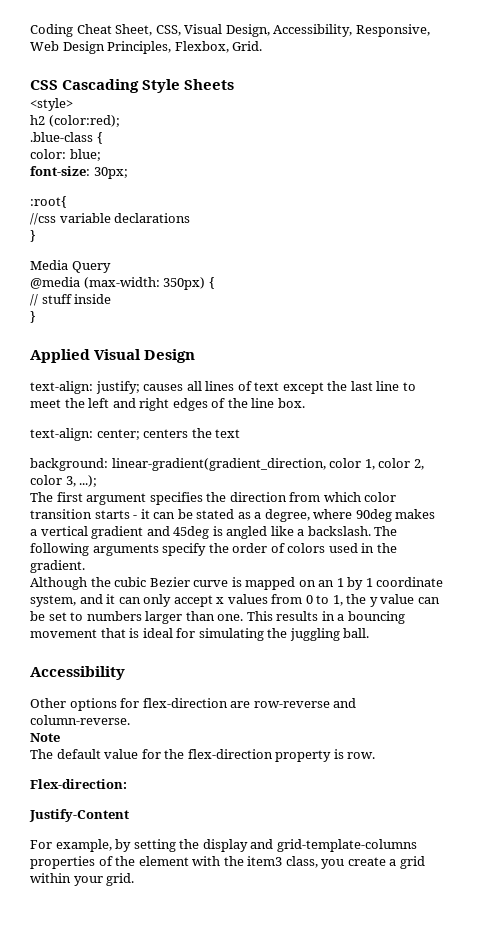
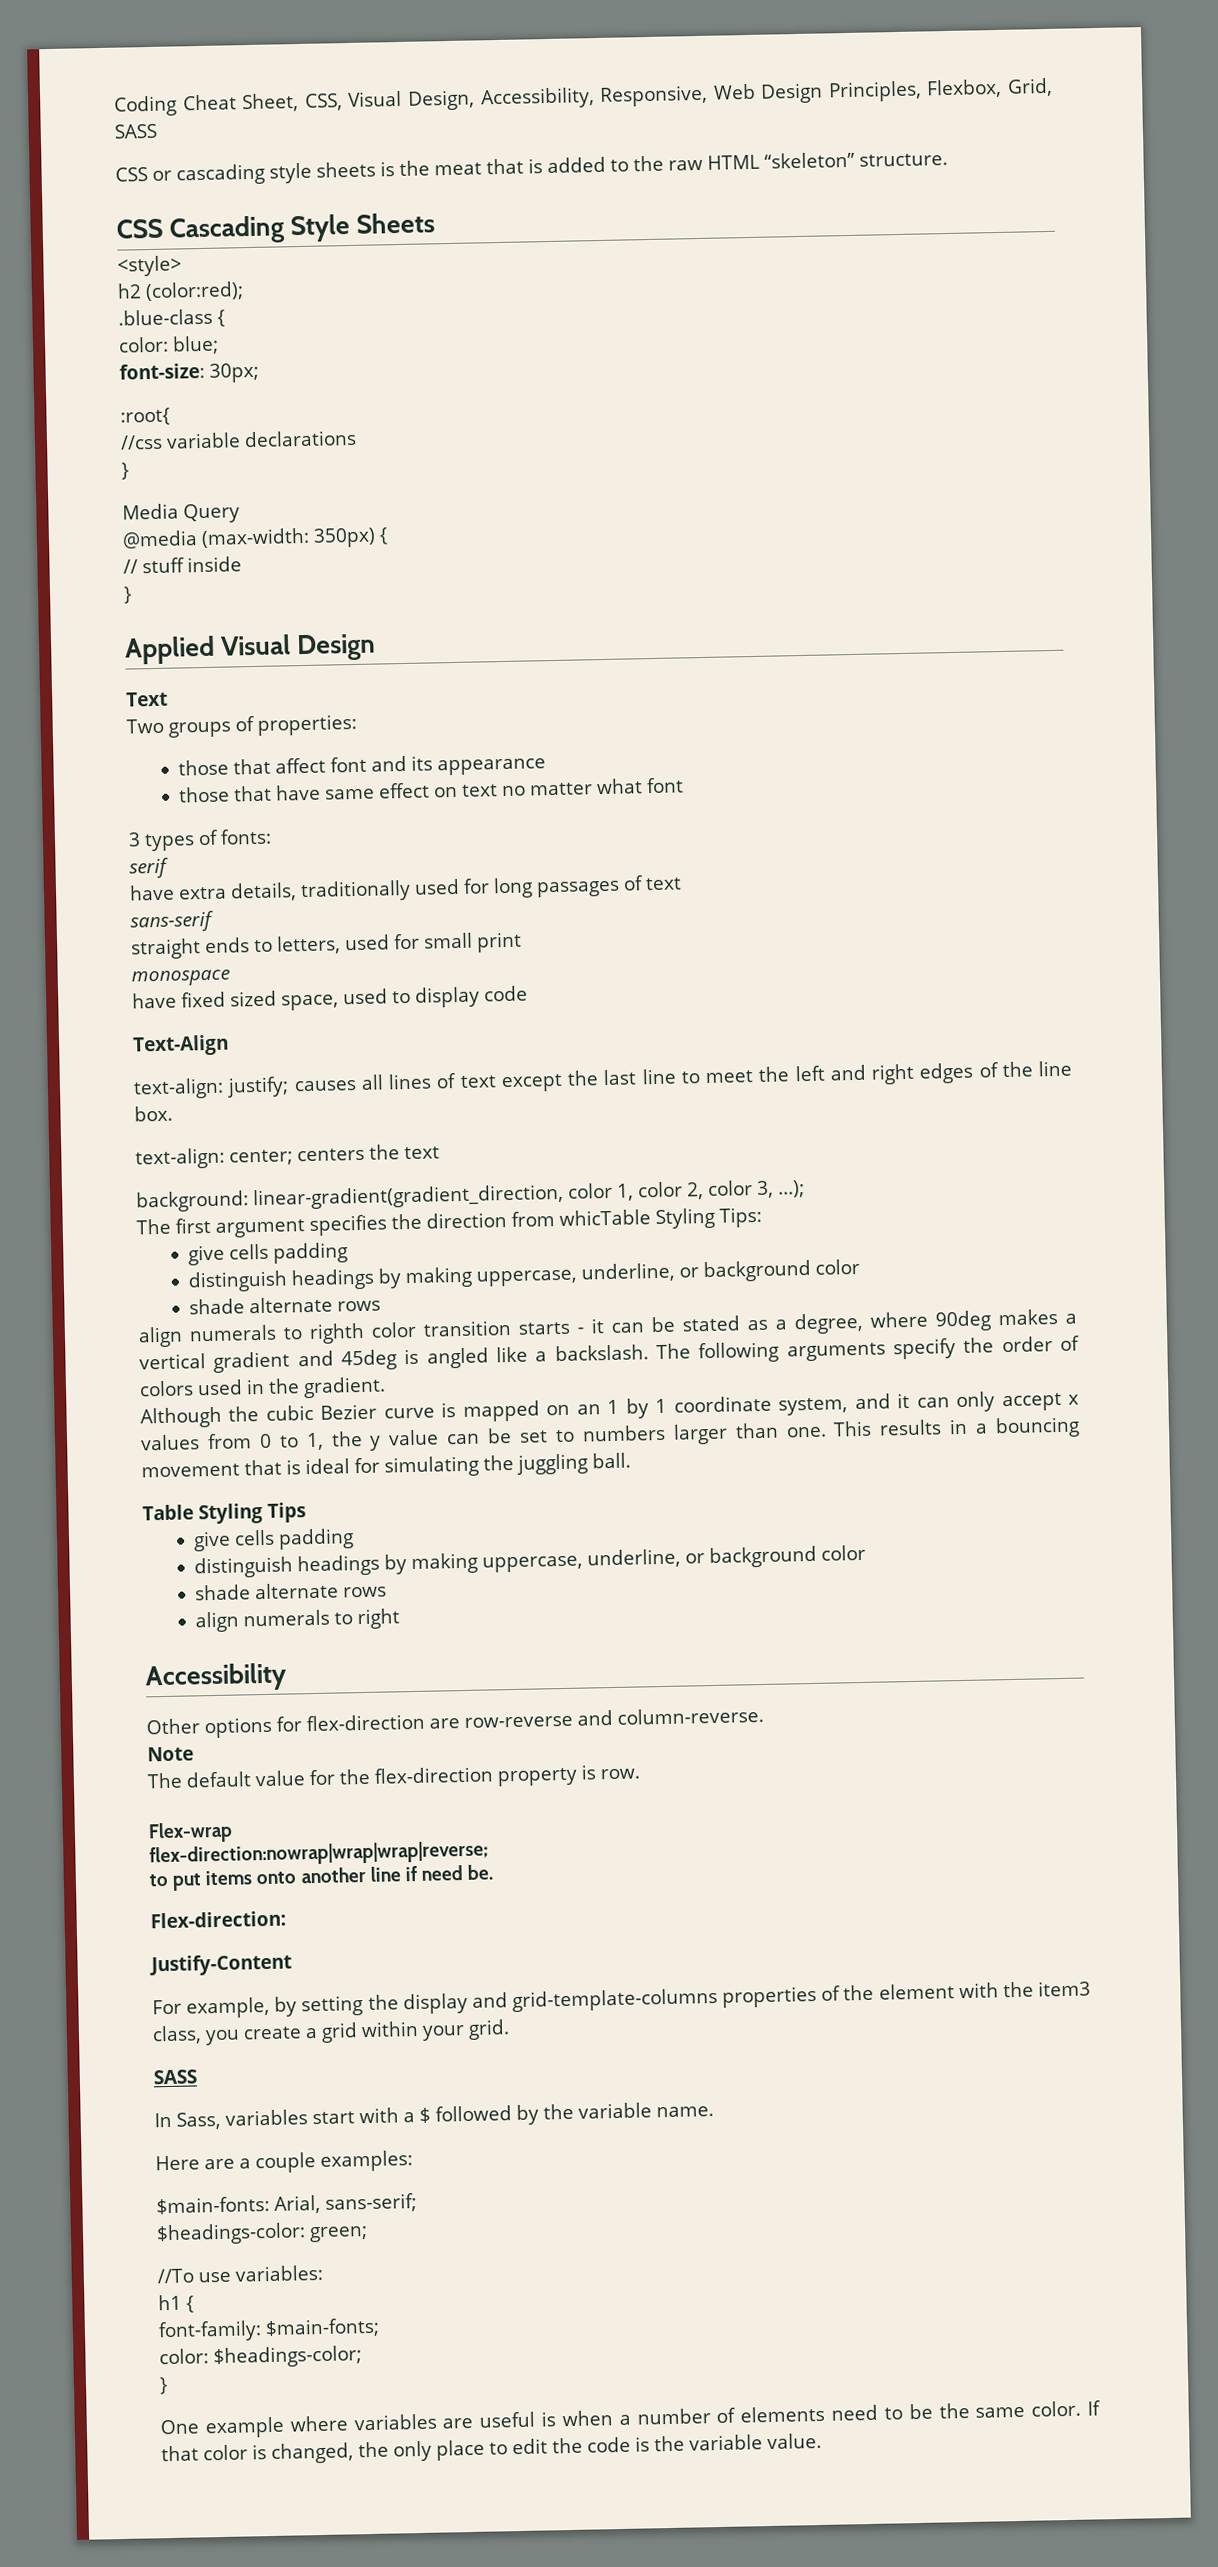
- Coding Cheat Sheet, CSS, Visual Design, Accessibility, Responsive, Web Design Principles, Flexbox, Grid.
+ Coding Cheat Sheet, CSS, Visual Design, Accessibility, Responsive, Web Design Principles, Flexbox, Grid, SASS
+ CSS or cascading style sheets is the meat that is added to the raw HTML “skeleton” structure.
+ Text
+ Two groups of properties:
+ those that affect font and its appearance
+ those that have same effect on text no matter what font
+ 3 types of fonts:
+ serif
+ have extra details, traditionally used for long passages of text
+ sans-serif
+ straight ends to letters, used for small print
+ monospace
+ have fixed sized space, used to display code
+ Text-Align
- The first argument specifies the direction from which color transition starts - it can be stated as a degree, where 90deg makes a vertical gradient and 45deg is angled like a backslash.
+ The first argument specifies the direction from whicTable Styling Tips:
+ give cells padding
+ distinguish headings by making uppercase, underline, or background color
+ shade alternate rows
+ align numerals to righth color transition starts - it can be stated as a degree, where 90deg makes a vertical gradient and 45deg is angled like a backslash.
+ Table Styling Tips
+ give cells padding
+ distinguish headings by making uppercase, underline, or background color
+ shade alternate rows
+ align numerals to right
+ Flex-wrap
+ flex-direction:nowrap|wrap|wrap|reverse;
+ to put items onto another line if need be.
  For example, by setting the display and grid-template-columns properties of the element with the item3 class, you create a grid within your grid.
+ SASS
+ In Sass, variables start with a $ followed by the variable name.
+ Here are a couple examples:
+ $main-fonts: Arial, sans-serif;
+ $headings-color: green;
+ //To use variables:
+ h1 {
+ font-family: $main-fonts;
+ color: $headings-color;
+ }
+ One example where variables are useful is when a number of elements need to be the same color. If that color is changed, the only place to edit the code is the variable value.

